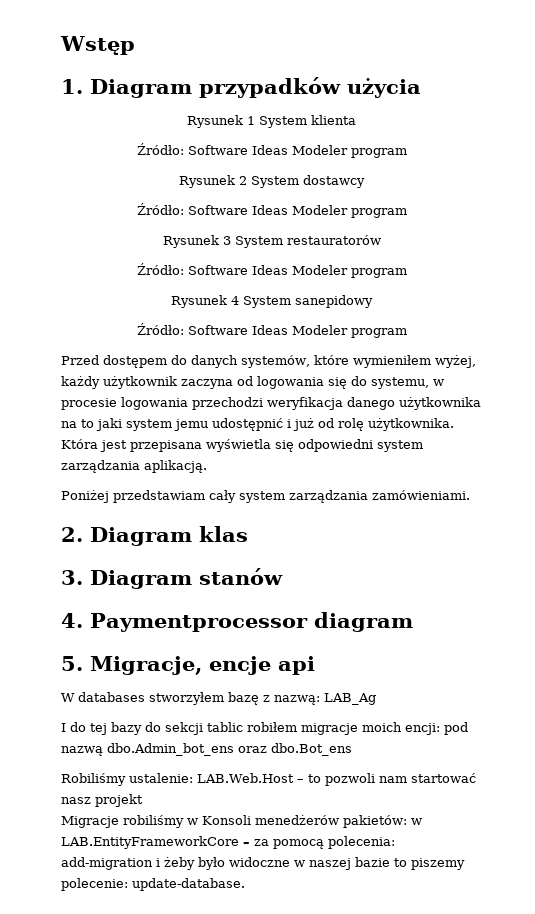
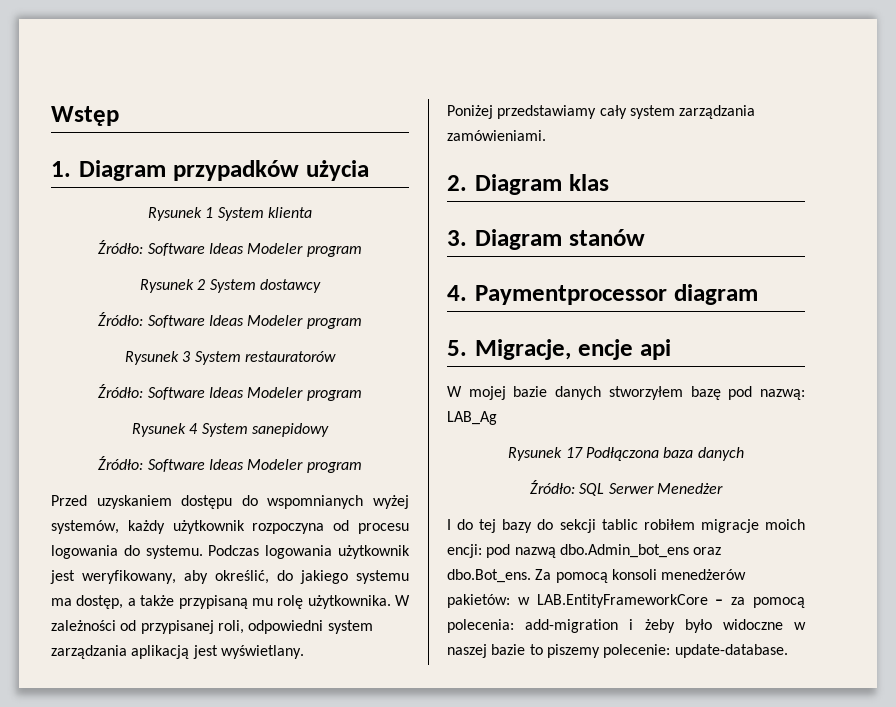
- Przed dostępem do danych systemów, które wymieniłem wyżej, każdy użytkownik zaczyna od logowania się do systemu, w procesie logowania przechodzi weryfikacja danego użytkownika na to jaki system jemu udostępnić i już od rolę użytkownika. Która jest przepisana wyświetla się odpowiedni system zarządzania aplikacją.
+ Przed uzyskaniem dostępu do wspomnianych wyżej systemów, każdy użytkownik rozpoczyna od procesu logowania do systemu. Podczas logowania użytkownik jest weryfikowany, aby określić, do jakiego systemu ma dostęp, a także przypisaną mu rolę użytkownika. W zależności od przypisanej roli, odpowiedni system zarządzania aplikacją jest wyświetlany.
- Poniżej przedstawiam cały system zarządzania zamówieniami.
+ Poniżej przedstawiamy cały system zarządzania zamówieniami.
- W databases stworzyłem bazę z nazwą: LAB_Ag
+ W mojej bazie danych stworzyłem bazę pod nazwą: LAB_Ag
+ Rysunek 17 Podłączona baza danych
+ Źródło: SQL Serwer Menedżer
- I do tej bazy do sekcji tablic robiłem migracje moich encji: pod nazwą dbo.Admin_bot_ens oraz dbo.Bot_ens
- Robiliśmy ustalenie: LAB.Web.Host – to pozwoli nam startować nasz projekt
- Migracje robiliśmy w Konsoli menedżerów pakietów: w LAB.EntityFrameworkCore – za pomocą polecenia: add-migration i żeby było widoczne w naszej bazie to piszemy polecenie: update-database.
+ I do tej bazy do sekcji tablic robiłem migracje moich encji: pod nazwą dbo.Admin_bot_ens oraz dbo.Bot_ens. Za pomocą konsoli menedżerów pakietów: w LAB.EntityFrameworkCore – za pomocą polecenia: add-migration i żeby było widoczne w naszej bazie to piszemy polecenie: update-database.

